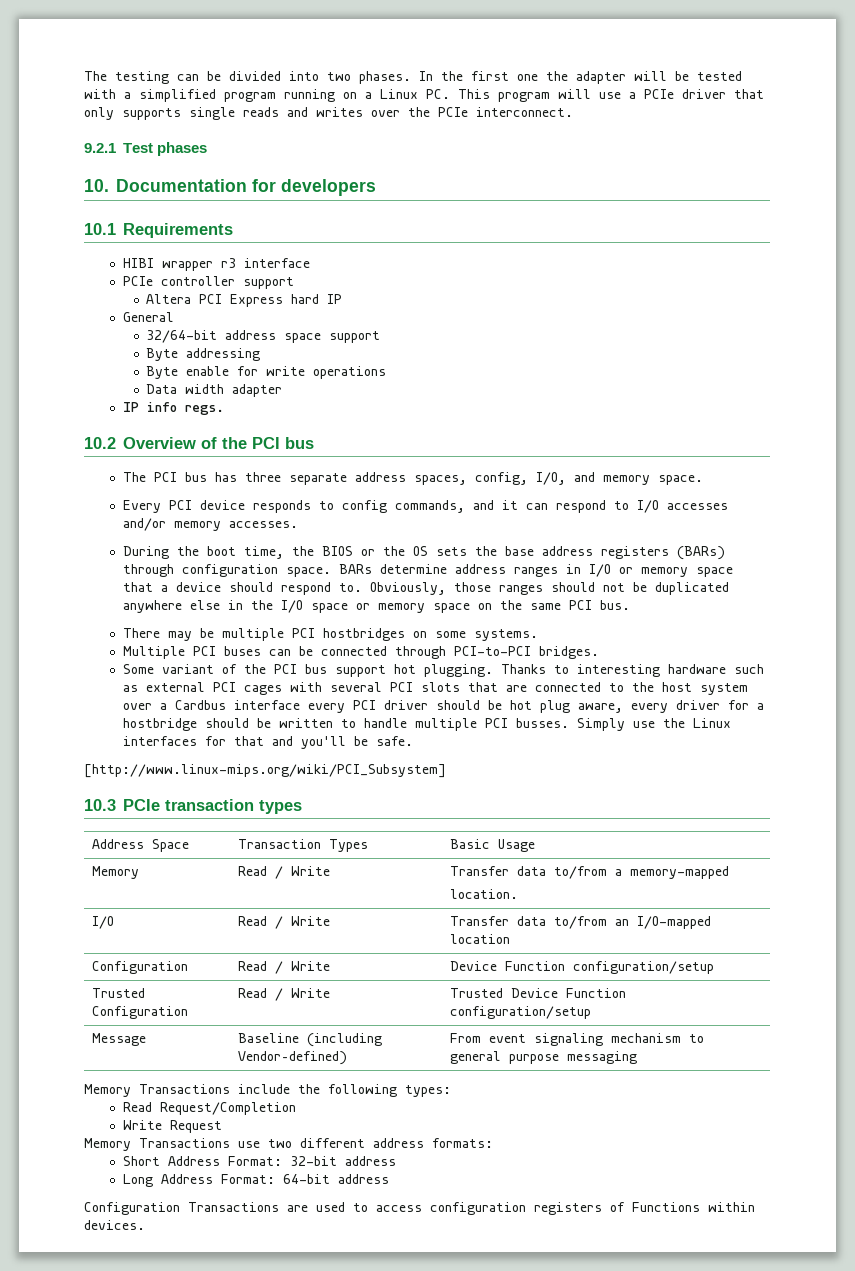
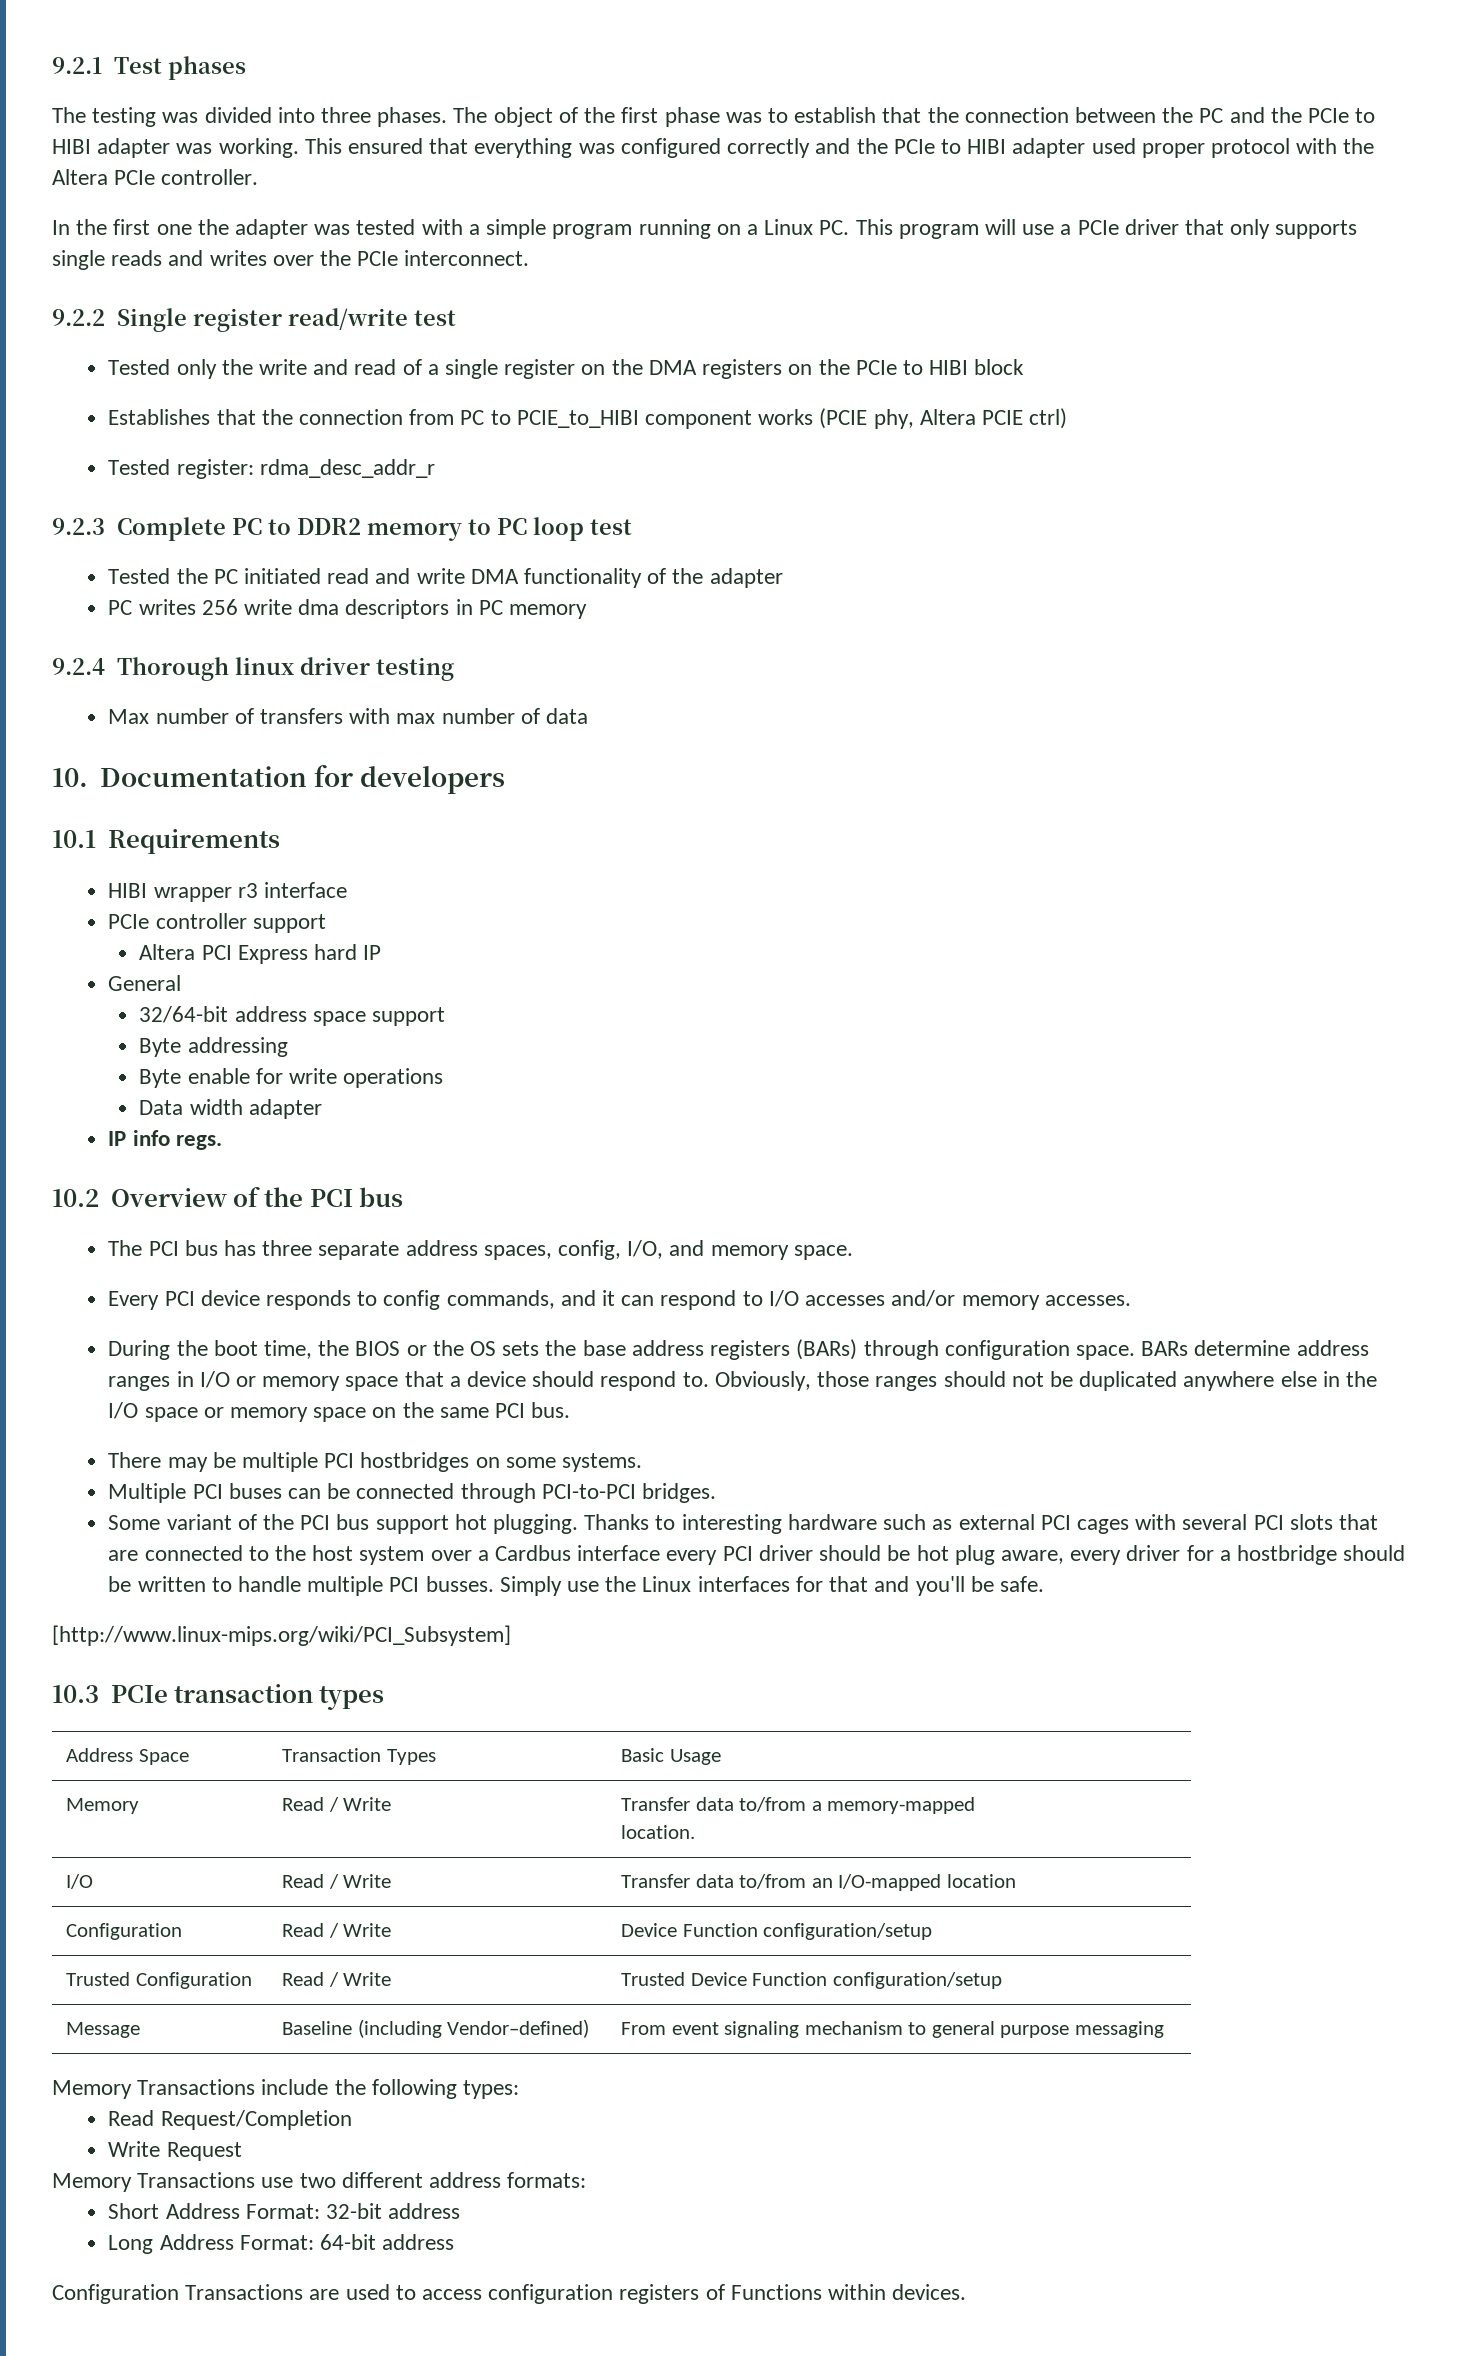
- The testing can be divided into two phases. In the first one the adapter will be tested with a simplified program running on a Linux PC. This program will use a PCIe driver that only supports single reads and writes over the PCIe interconnect.
+ 9.2.1 Test phases
+ The testing was divided into three phases. The object of the first phase was to establish that the connection between the PC and the PCIe to HIBI adapter was working. This ensured that everything was configured correctly and the PCIe to HIBI adapter used proper protocol with the Altera PCIe controller.
+ In the first one the adapter was tested with a simple program running on a Linux PC. This program will use a PCIe driver that only supports single reads and writes over the PCIe interconnect.
- 9.2.1 Test phases
+ 9.2.2 Single register read/write test
+ Tested only the write and read of a single register on the DMA registers on the PCIe to HIBI block
+ Establishes that the connection from PC to PCIE_to_HIBI component works (PCIE phy, Altera PCIE ctrl)
+ Tested register: rdma_desc_addr_r
+ 9.2.3 Complete PC to DDR2 memory to PC loop test
+ Tested the PC initiated read and write DMA functionality of the adapter
+ PC writes 256 write dma descriptors in PC memory
+ 9.2.4 Thorough linux driver testing
+ Max number of transfers with max number of data

